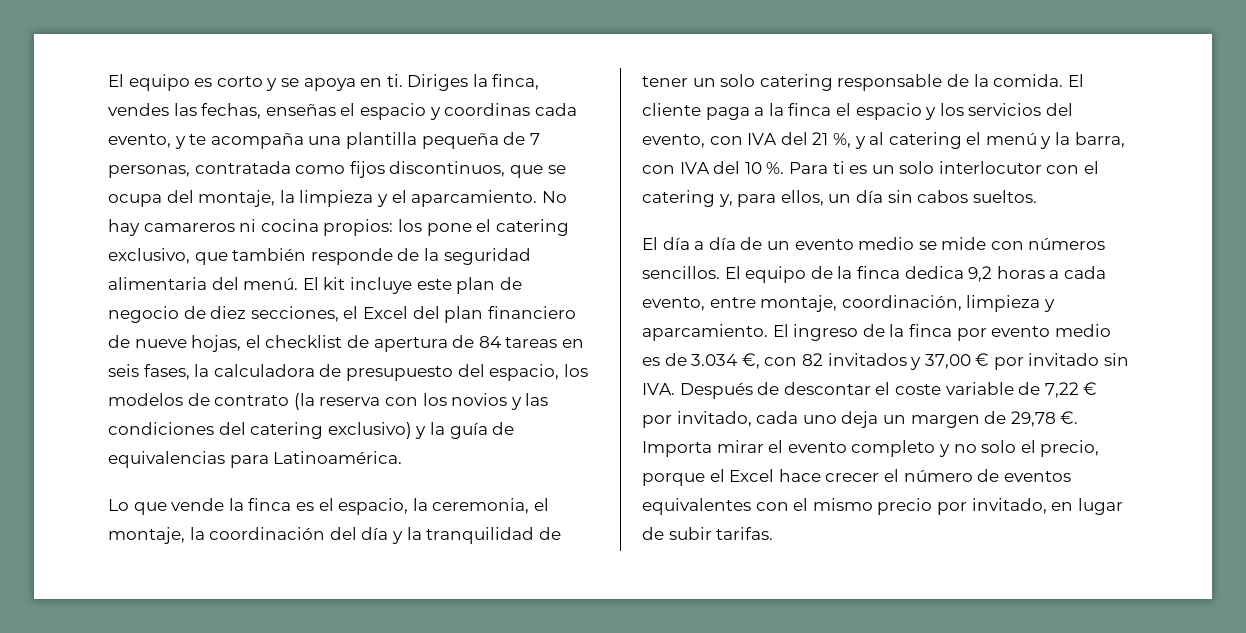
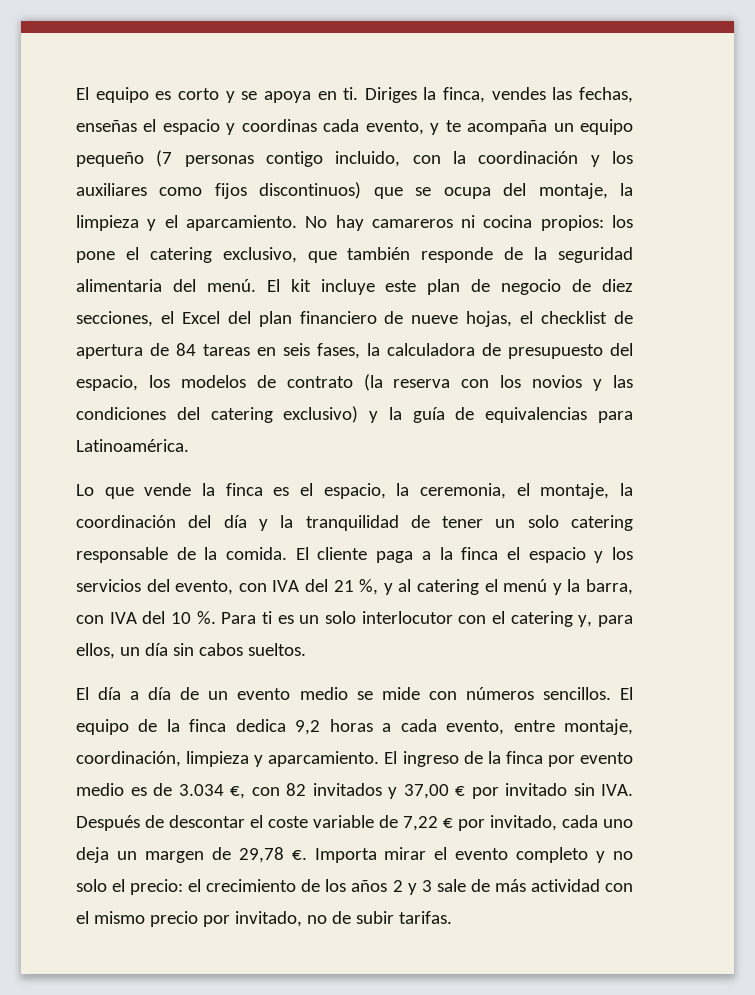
- Diriges la finca, vendes las fechas, enseñas el espacio y coordinas cada evento, y te acompaña una plantilla pequeña de 7 personas, contratada como fijos discontinuos, que se ocupa del montaje, la limpieza y el aparcamiento.
+ Diriges la finca, vendes las fechas, enseñas el espacio y coordinas cada evento, y te acompaña un equipo pequeño (7 personas contigo incluido, con la coordinación y los auxiliares como fijos discontinuos) que se ocupa del montaje, la limpieza y el aparcamiento.
- Importa mirar el evento completo y no solo el precio, porque el Excel hace crecer el número de eventos equivalentes con el mismo precio por invitado, en lugar de subir tarifas.
+ Importa mirar el evento completo y no solo el precio: el crecimiento de los años 2 y 3 sale de más actividad con el mismo precio por invitado, no de subir tarifas.

